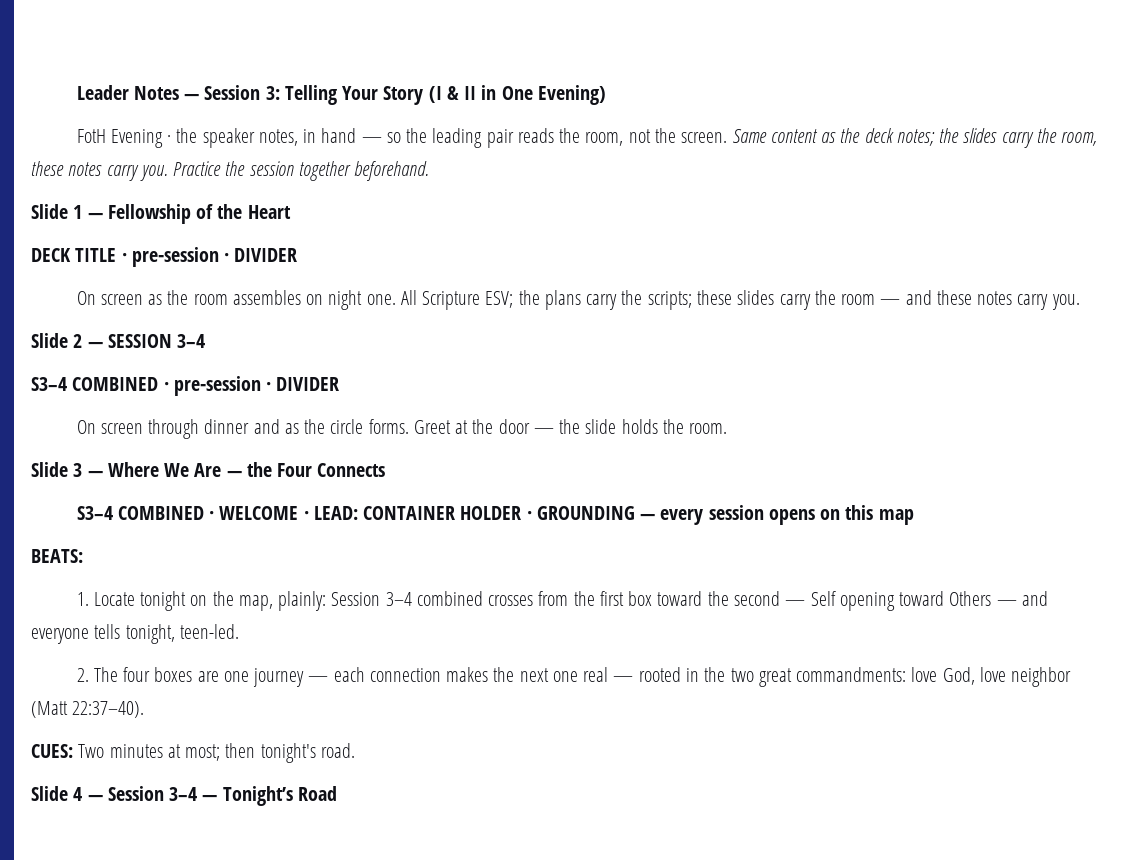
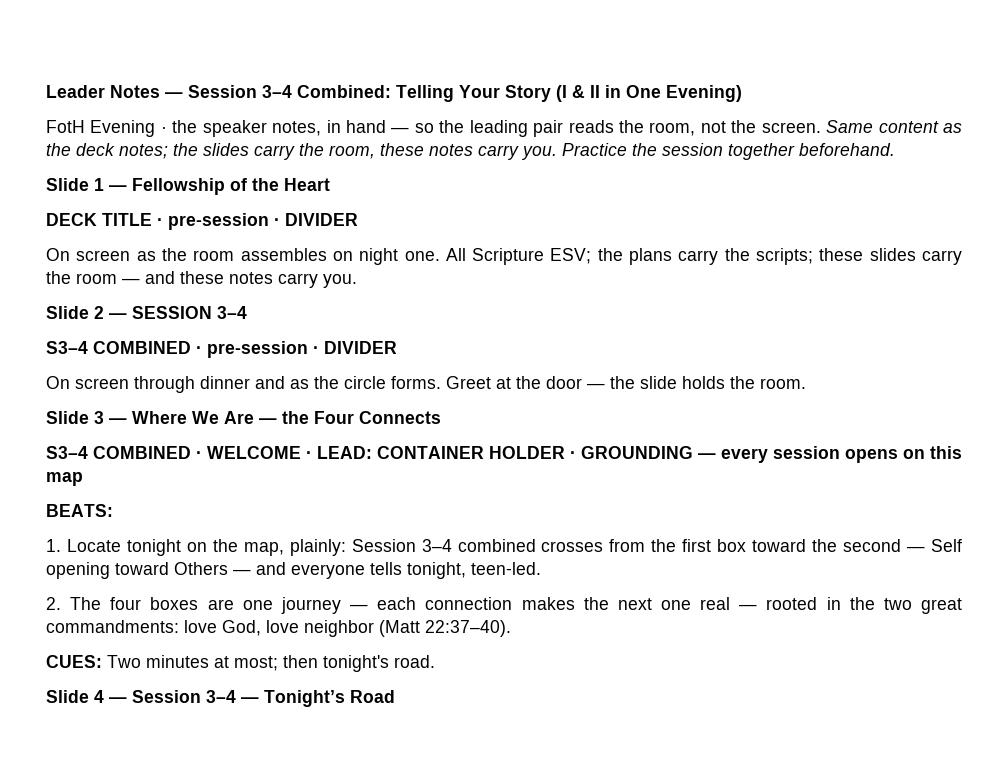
- Leader Notes — Session 3: Telling Your Story (I & II in One Evening)
+ Leader Notes — Session 3–4 Combined: Telling Your Story (I & II in One Evening)

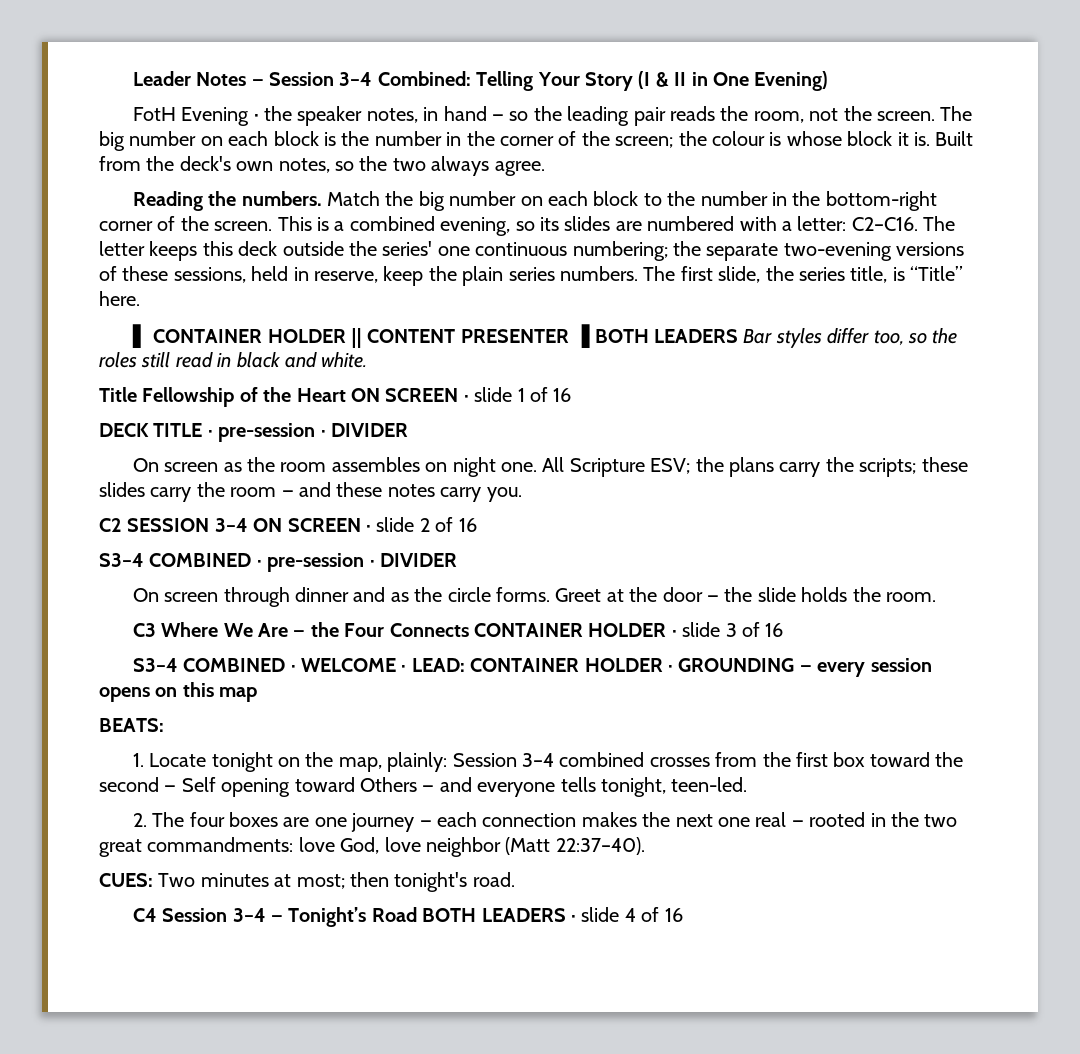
- Same content as the deck notes; the slides carry the room, these notes carry you. Practice the session together beforehand.
- Slide 1 — Fellowship of the Heart
+ The big number on each block is the number in the corner of the screen; the colour is whose block it is. Built from the deck's own notes, so the two always agree.
+ Reading the numbers. Match the big number on each block to the number in the bottom-right corner of the screen. This is a combined evening, so its slides are numbered with a letter: C2–C16. The letter keeps this deck outside the series' one continuous numbering; the separate two-evening versions of these sessions, held in reserve, keep the plain series numbers. The first slide, the series title, is “Title” here.
+ ▌ CONTAINER HOLDER ‖ CONTENT PRESENTER ▐ BOTH LEADERS Bar styles differ too, so the roles still read in black and white.
+ Title Fellowship of the Heart ON SCREEN · slide 1 of 16
- Slide 2 — SESSION 3–4
+ C2 SESSION 3–4 ON SCREEN · slide 2 of 16
- Slide 3 — Where We Are — the Four Connects
+ C3 Where We Are — the Four Connects CONTAINER HOLDER · slide 3 of 16
- Slide 4 — Session 3–4 — Tonight’s Road
+ C4 Session 3–4 — Tonight’s Road BOTH LEADERS · slide 4 of 16

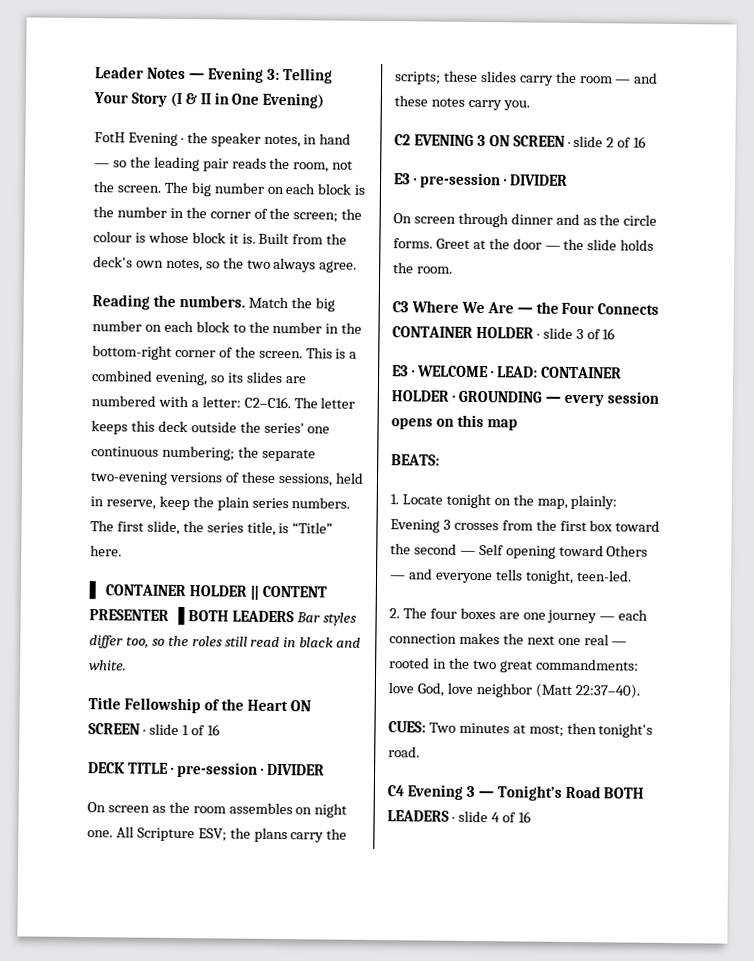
- Leader Notes — Session 3–4 Combined: Telling Your Story (I & II in One Evening)
+ Leader Notes — Evening 3: Telling Your Story (I & II in One Evening)
- C2 SESSION 3–4 ON SCREEN · slide 2 of 16
+ C2 EVENING 3 ON SCREEN · slide 2 of 16
- S3–4 COMBINED · pre-session · DIVIDER
+ E3 · pre-session · DIVIDER
- S3–4 COMBINED · WELCOME · LEAD: CONTAINER HOLDER · GROUNDING — every session opens on this map
+ E3 · WELCOME · LEAD: CONTAINER HOLDER · GROUNDING — every session opens on this map
- 1. Locate tonight on the map, plainly: Session 3–4 combined crosses from the first box toward the second — Self opening toward Others — and everyone tells tonight, teen-led.
+ 1. Locate tonight on the map, plainly: Evening 3 crosses from the first box toward the second — Self opening toward Others — and everyone tells tonight, teen-led.
- C4 Session 3–4 — Tonight’s Road BOTH LEADERS · slide 4 of 16
+ C4 Evening 3 — Tonight’s Road BOTH LEADERS · slide 4 of 16

